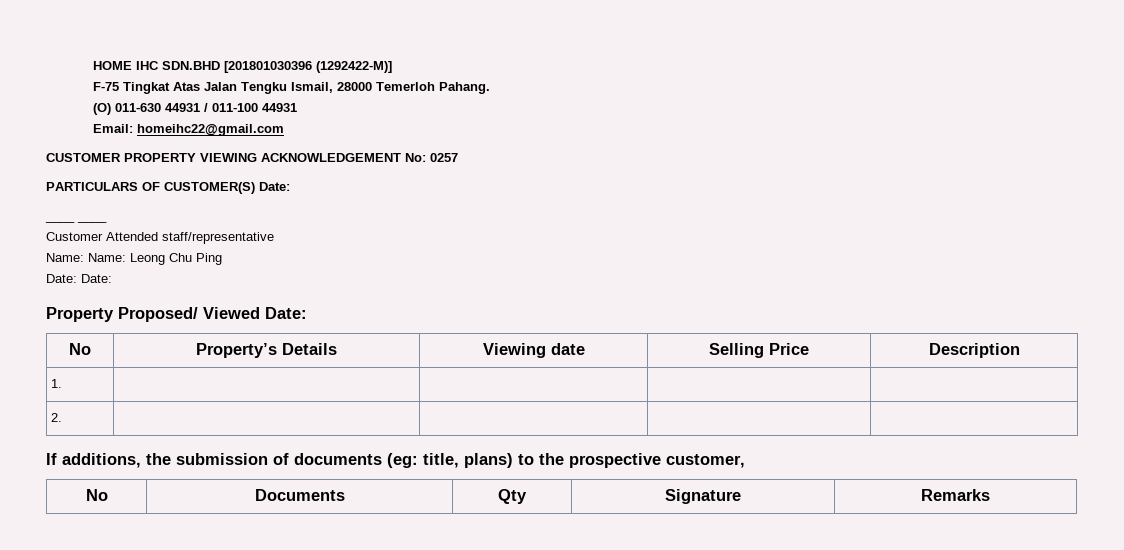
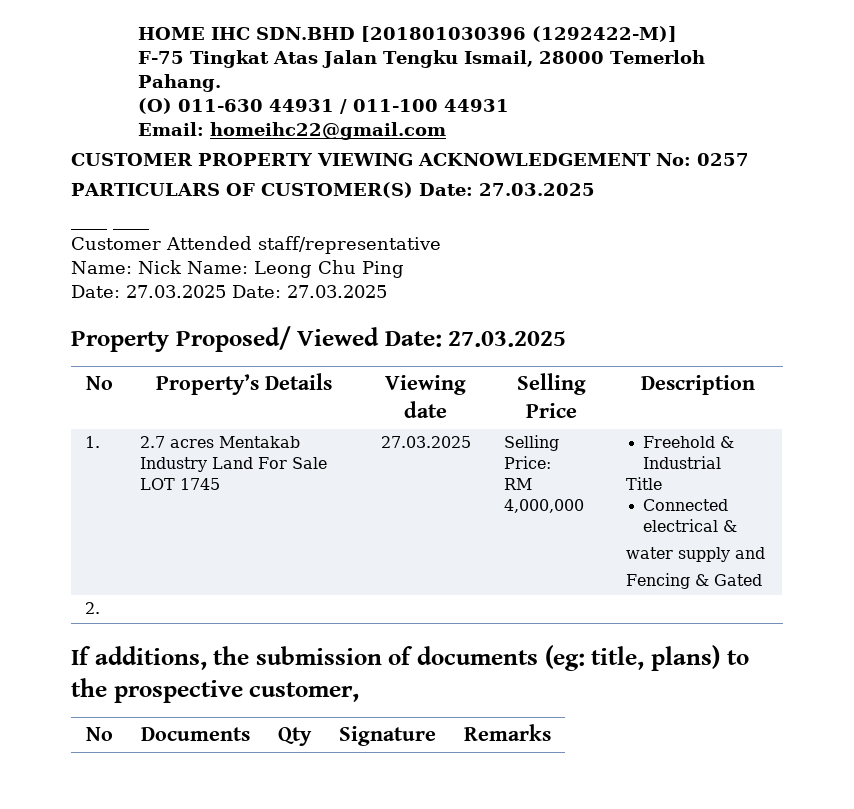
- PARTICULARS OF CUSTOMER(S) Date:
+ PARTICULARS OF CUSTOMER(S) Date: 27.03.2025
- Name: Name: Leong Chu Ping
+ Name: Nick Name: Leong Chu Ping
- Date: Date:
+ Date: 27.03.2025 Date: 27.03.2025
- Property Proposed/ Viewed Date:
+ Property Proposed/ Viewed Date: 27.03.2025
- 1. | | | |
+ 1. | 2.7 acres Mentakab Industry Land For Sale LOT 1745 | 27.03.2025 | Selling Price:
+ RM 4,000,000 | Freehold & Industrial
+ Title
+ Connected electrical &
+ water supply and
+ Fencing & Gated

